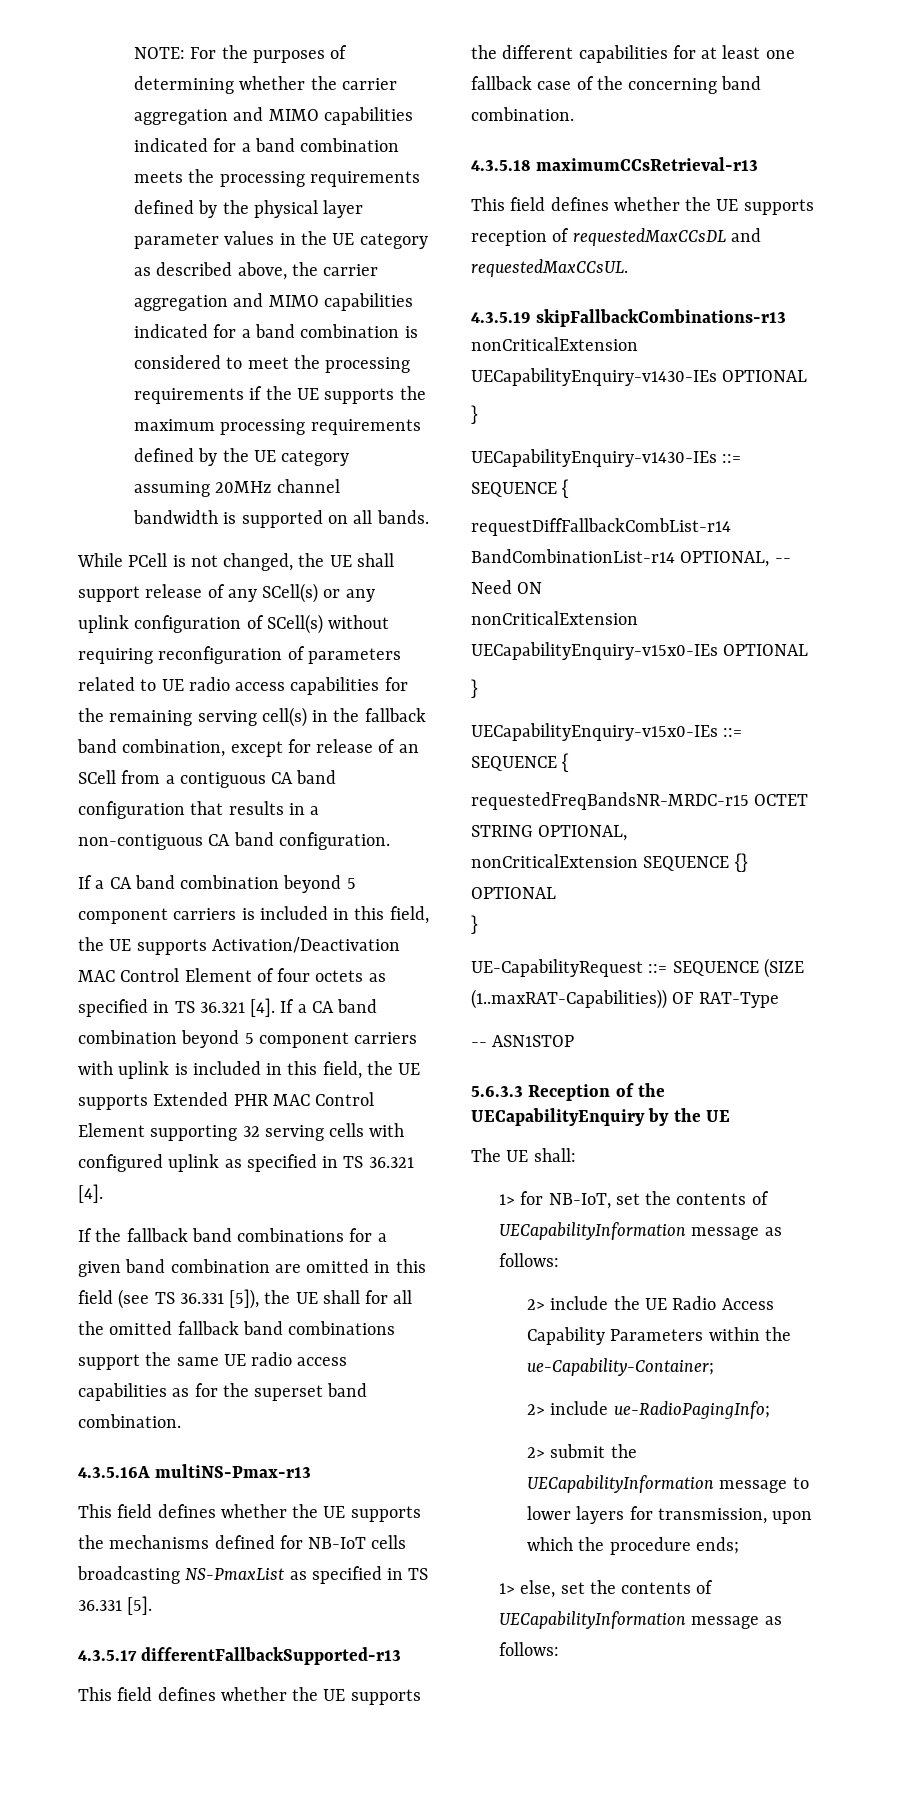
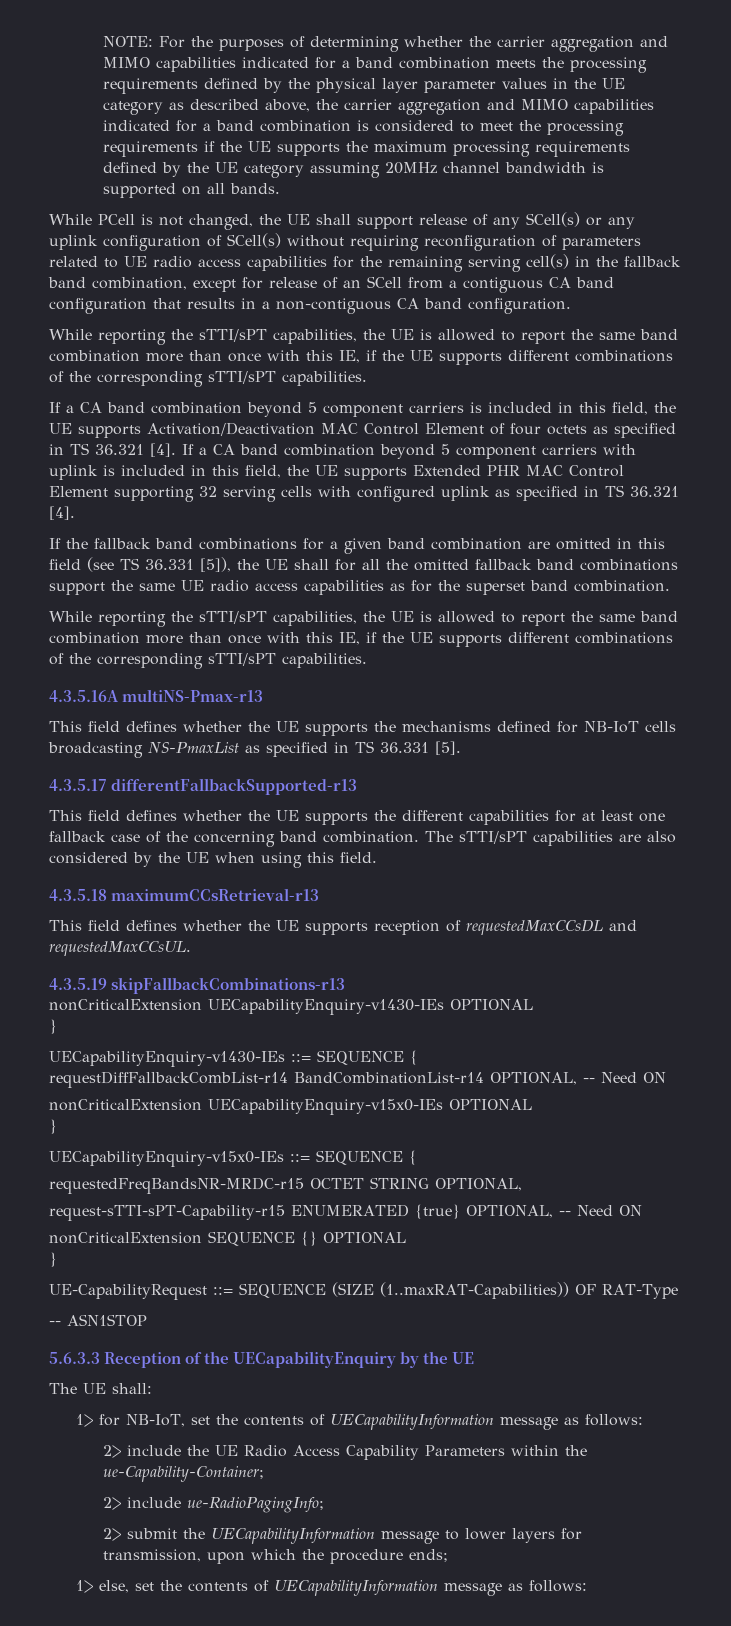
  While PCell is not changed, the UE shall support release of any SCell(s) or any uplink configuration of SCell(s) without requiring reconfiguration of parameters related to UE radio access capabilities for the remaining serving cell(s) in the fallback band combination, except for release of an SCell from a contiguous CA band configuration that results in a non-contiguous CA band configuration.
+ While reporting the sTTI/sPT capabilities, the UE is allowed to report the same band combination more than once with this IE, if the UE supports different combinations of the corresponding sTTI/sPT capabilities.
  If the fallback band combinations for a given band combination are omitted in this field (see TS 36.331 [5]), the UE shall for all the omitted fallback band combinations support the same UE radio access capabilities as for the superset band combination.
+ While reporting the sTTI/sPT capabilities, the UE is allowed to report the same band combination more than once with this IE, if the UE supports different combinations of the corresponding sTTI/sPT capabilities.
+ The sTTI/sPT capabilities are also considered by the UE when using this field.
+ request-sTTI-sPT-Capability-r15 ENUMERATED {true} OPTIONAL, -- Need ON

